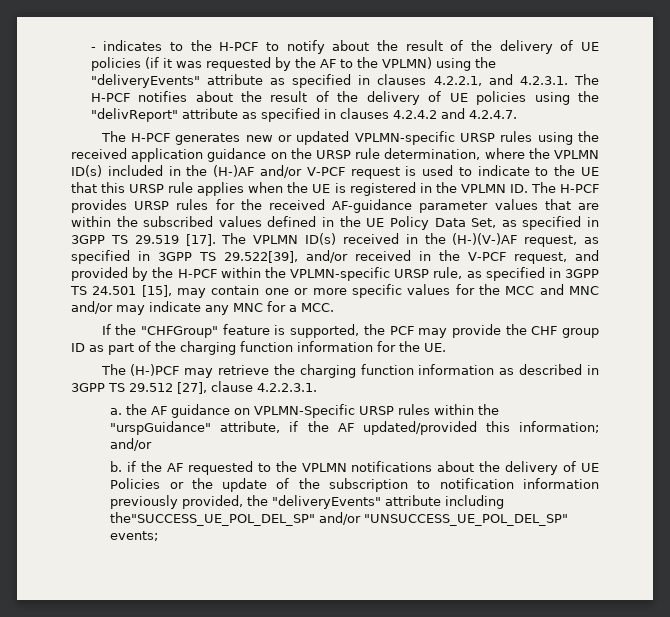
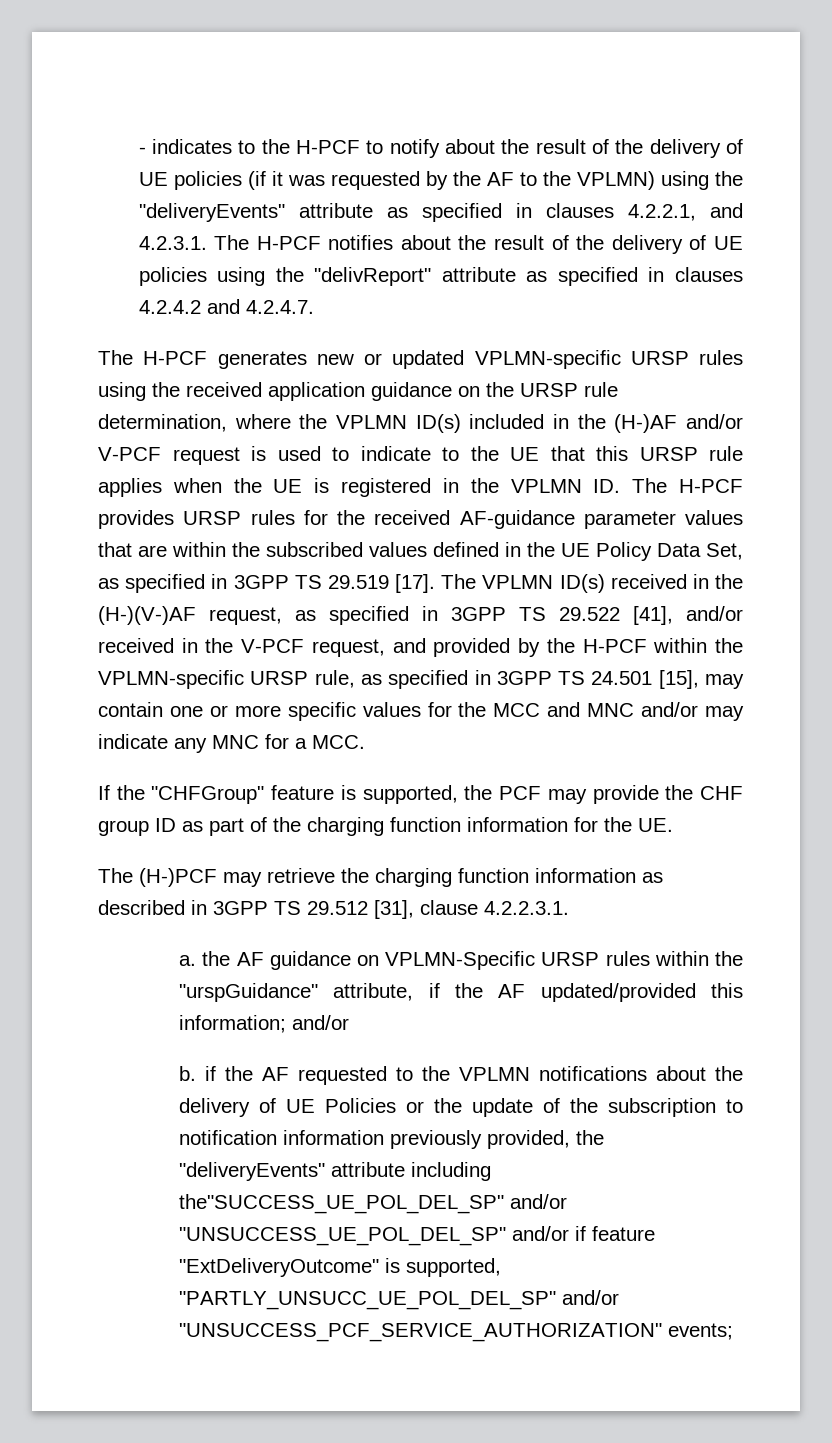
- The VPLMN ID(s) received in the (H-)(V-)AF request, as specified in 3GPP TS 29.522[39], and/or received in the V-PCF request, and provided by the H-PCF within the VPLMN-specific URSP rule, as specified in 3GPP TS 24.501 [15], may contain one or more specific values for the MCC and MNC and/or may indicate any MNC for a MCC.
+ The VPLMN ID(s) received in the (H-)(V-)AF request, as specified in 3GPP TS 29.522 [41], and/or received in the V-PCF request, and provided by the H-PCF within the VPLMN-specific URSP rule, as specified in 3GPP TS 24.501 [15], may contain one or more specific values for the MCC and MNC and/or may indicate any MNC for a MCC.
- The (H-)PCF may retrieve the charging function information as described in 3GPP TS 29.512 [27], clause 4.2.2.3.1.
+ The (H-)PCF may retrieve the charging function information as described in 3GPP TS 29.512 [31], clause 4.2.2.3.1.
- b. if the AF requested to the VPLMN notifications about the delivery of UE Policies or the update of the subscription to notification information previously provided, the "deliveryEvents" attribute including the"SUCCESS_UE_POL_DEL_SP" and/or "UNSUCCESS_UE_POL_DEL_SP" events;
+ b. if the AF requested to the VPLMN notifications about the delivery of UE Policies or the update of the subscription to notification information previously provided, the "deliveryEvents" attribute including the"SUCCESS_UE_POL_DEL_SP" and/or "UNSUCCESS_UE_POL_DEL_SP" and/or if feature "ExtDeliveryOutcome" is supported, "PARTLY_UNSUCC_UE_POL_DEL_SP" and/or "UNSUCCESS_PCF_SERVICE_AUTHORIZATION" events;

